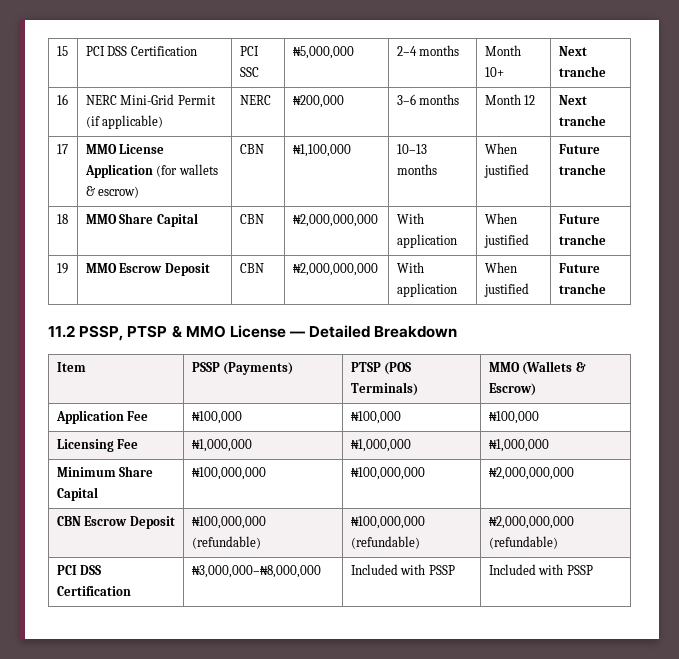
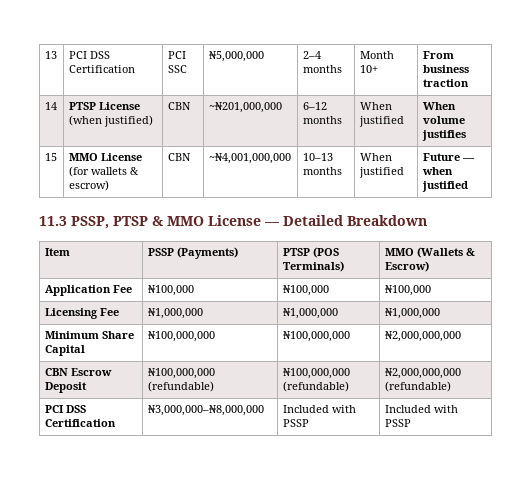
- 15 | PCI DSS Certification | PCI SSC | ₦5,000,000 | 2–4 months | Month 10+ | Next tranche
- 16 | NERC Mini-Grid Permit (if applicable) | NERC | ₦200,000 | 3–6 months | Month 12 | Next tranche
- 17 | MMO License Application (for wallets & escrow) | CBN | ₦1,100,000 | 10–13 months | When justified | Future tranche
- 18 | MMO Share Capital | CBN | ₦2,000,000,000 | With application | When justified | Future tranche
- 19 | MMO Escrow Deposit | CBN | ₦2,000,000,000 | With application | When justified | Future tranche
- 11.2 PSSP, PTSP & MMO License — Detailed Breakdown
+ 13 | PCI DSS Certification | PCI SSC | ₦5,000,000 | 2–4 months | Month 10+ | From business traction
+ 14 | PTSP License (when justified) | CBN | ~₦201,000,000 | 6–12 months | When justified | When volume justifies
+ 15 | MMO License (for wallets & escrow) | CBN | ~₦4,001,000,000 | 10–13 months | When justified | Future — when justified
+ 11.3 PSSP, PTSP & MMO License — Detailed Breakdown

